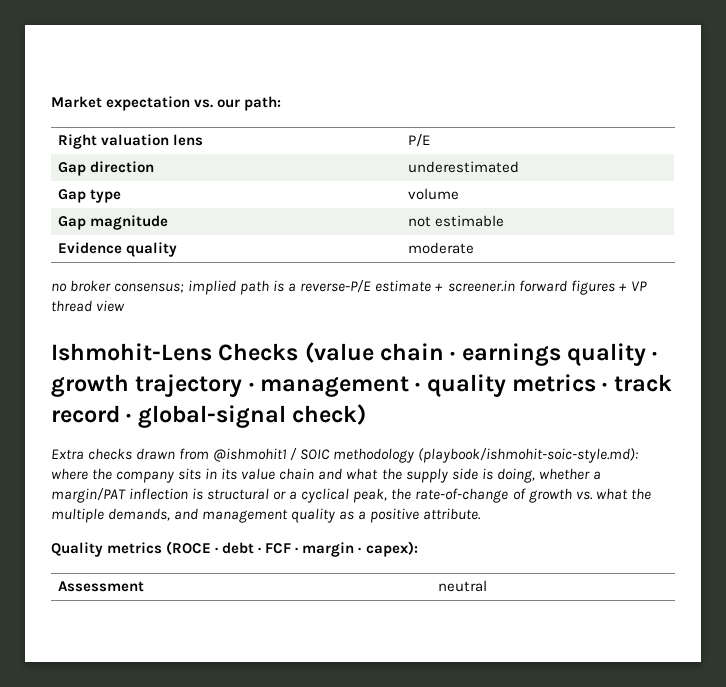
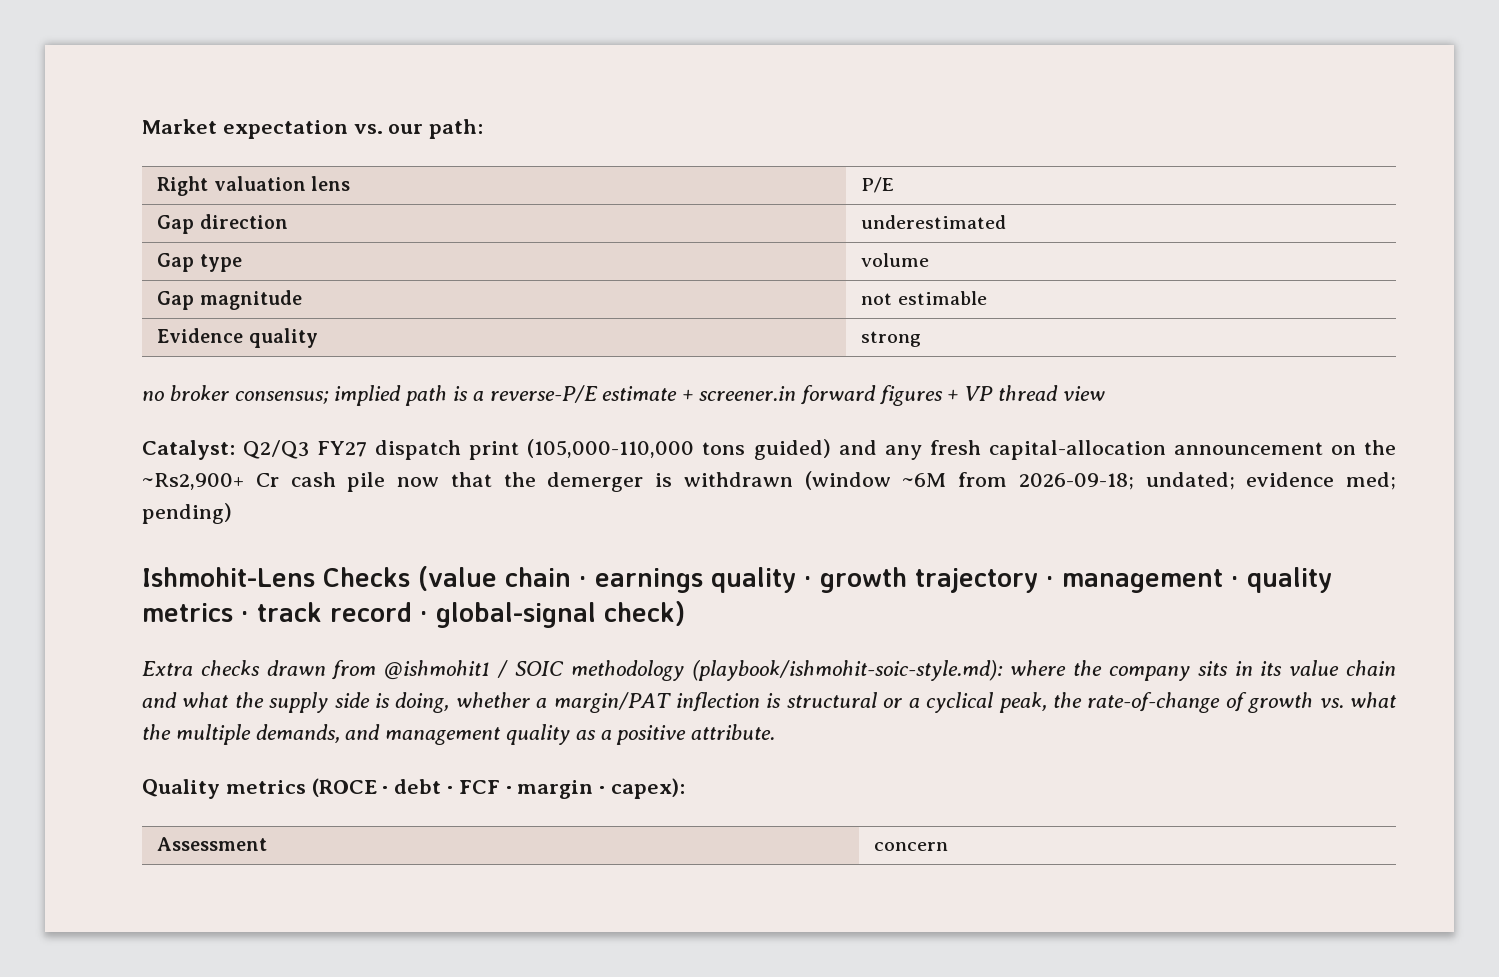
- Evidence quality | moderate
+ Evidence quality | strong
+ Catalyst: Q2/Q3 FY27 dispatch print (105,000-110,000 tons guided) and any fresh capital-allocation announcement on the ~Rs2,900+ Cr cash pile now that the demerger is withdrawn (window ~6M from 2026-09-18; undated; evidence med; pending)
- Assessment | neutral
+ Assessment | concern

